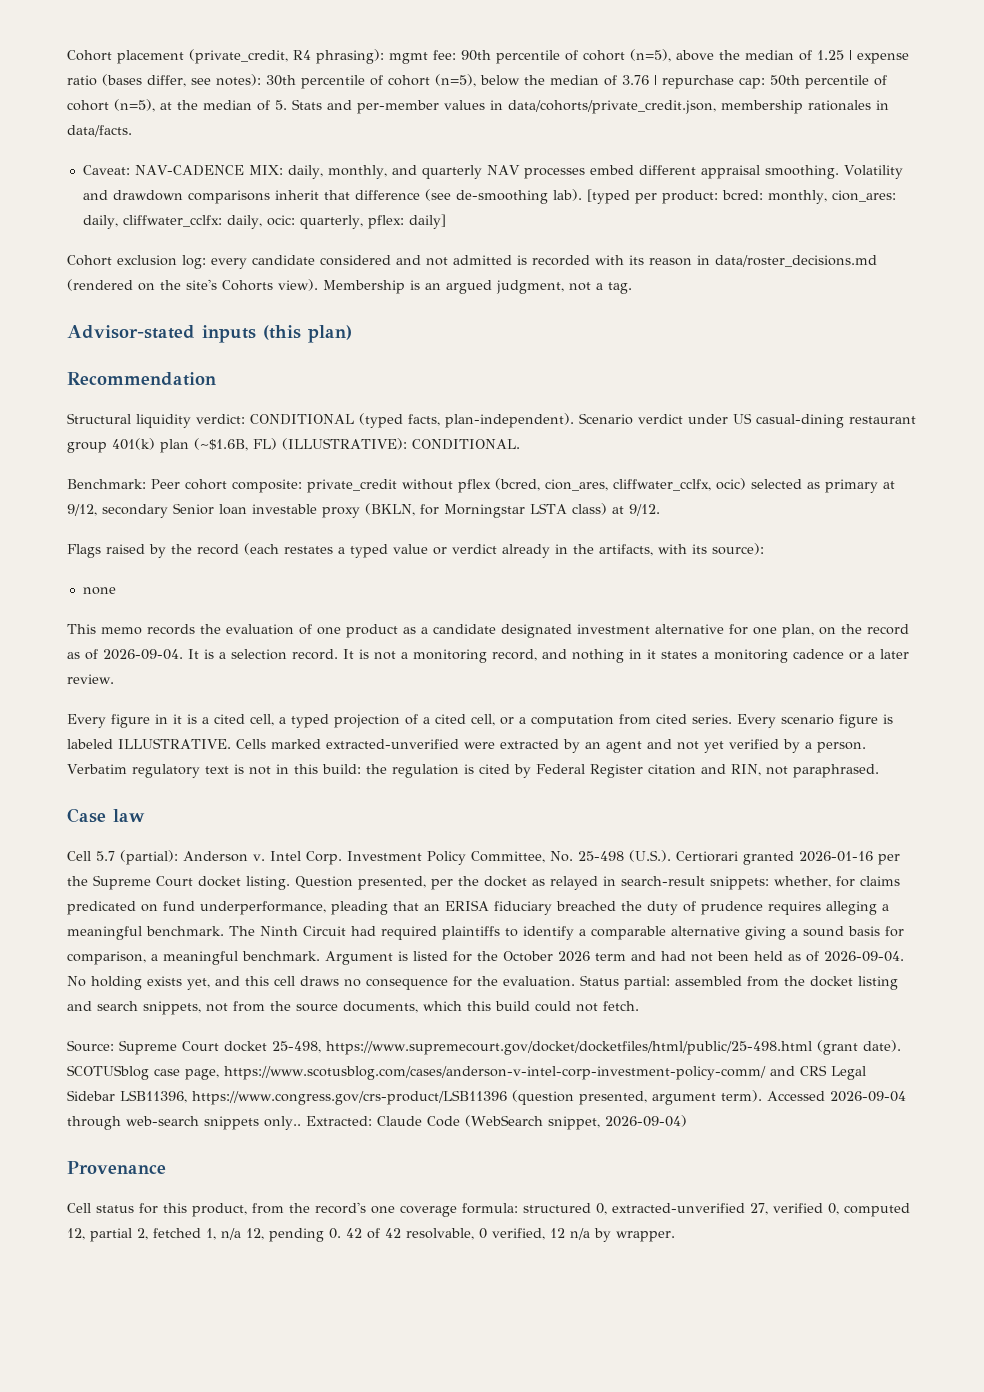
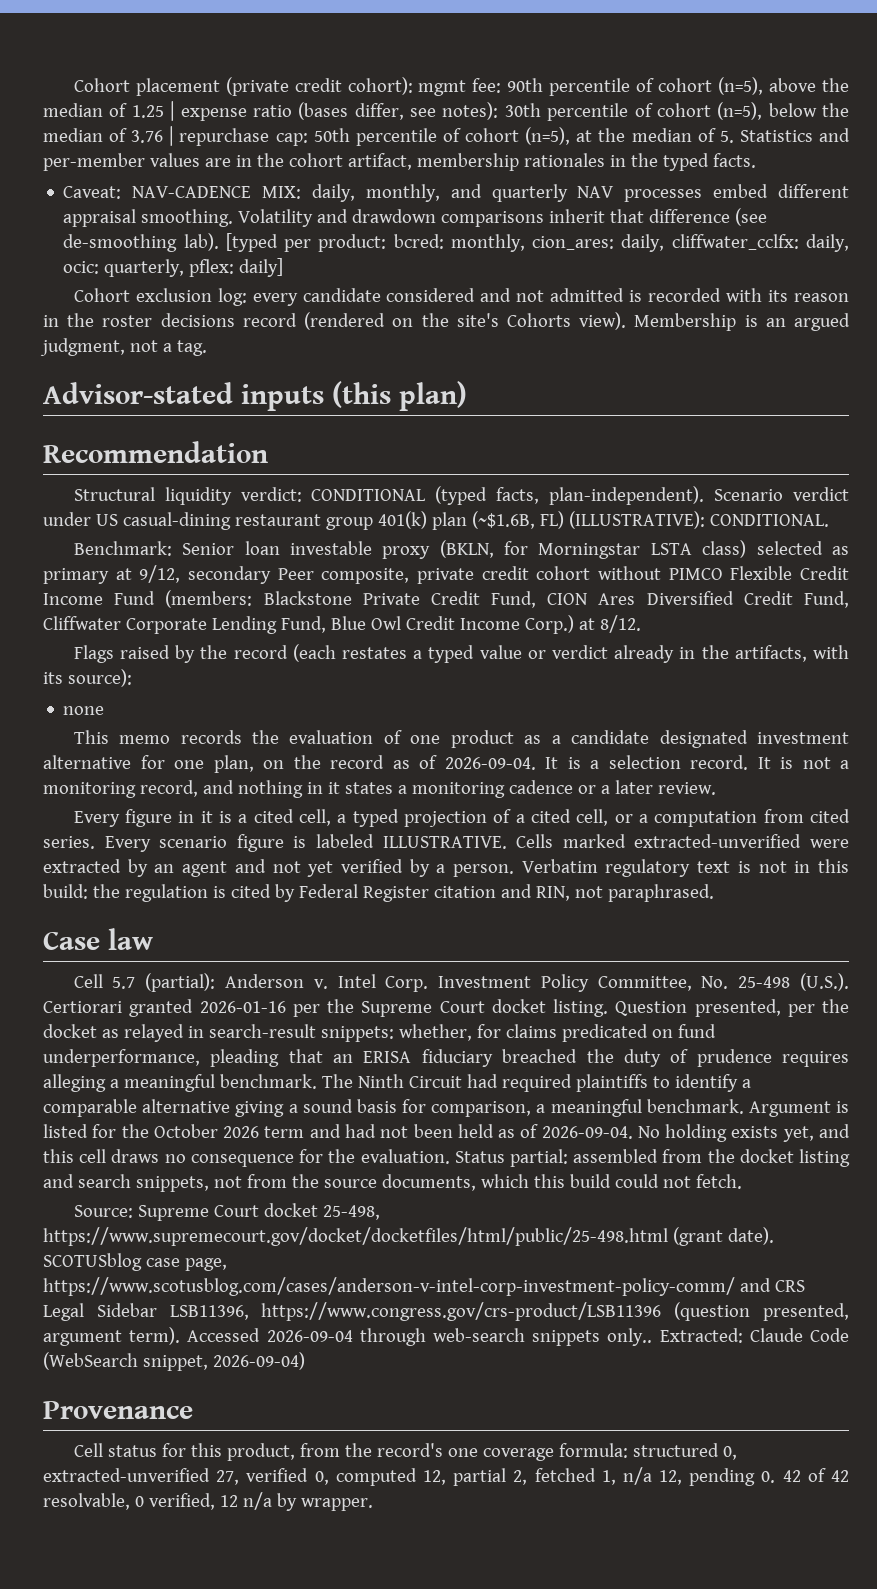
- Cohort placement (private_credit, R4 phrasing): mgmt fee: 90th percentile of cohort (n=5), above the median of 1.25 | expense ratio (bases differ, see notes): 30th percentile of cohort (n=5), below the median of 3.76 | repurchase cap: 50th percentile of cohort (n=5), at the median of 5. Stats and per-member values in data/cohorts/private_credit.json, membership rationales in data/facts.
+ Cohort placement (private credit cohort): mgmt fee: 90th percentile of cohort (n=5), above the median of 1.25 | expense ratio (bases differ, see notes): 30th percentile of cohort (n=5), below the median of 3.76 | repurchase cap: 50th percentile of cohort (n=5), at the median of 5. Statistics and per-member values are in the cohort artifact, membership rationales in the typed facts.
- Cohort exclusion log: every candidate considered and not admitted is recorded with its reason in data/roster_decisions.md (rendered on the site's Cohorts view).
+ Cohort exclusion log: every candidate considered and not admitted is recorded with its reason in the roster decisions record (rendered on the site's Cohorts view).
- Benchmark: Peer cohort composite: private_credit without pflex (bcred, cion_ares, cliffwater_cclfx, ocic) selected as primary at 9/12, secondary Senior loan investable proxy (BKLN, for Morningstar LSTA class) at 9/12.
+ Benchmark: Senior loan investable proxy (BKLN, for Morningstar LSTA class) selected as primary at 9/12, secondary Peer composite, private credit cohort without PIMCO Flexible Credit Income Fund (members: Blackstone Private Credit Fund, CION Ares Diversified Credit Fund, Cliffwater Corporate Lending Fund, Blue Owl Credit Income Corp.) at 8/12.

